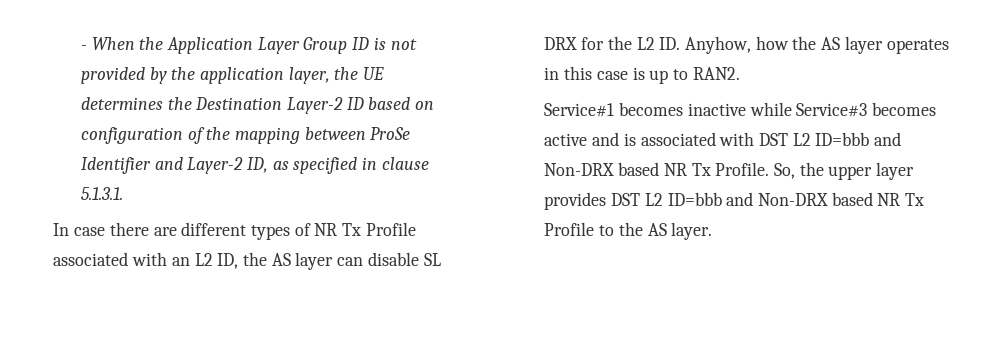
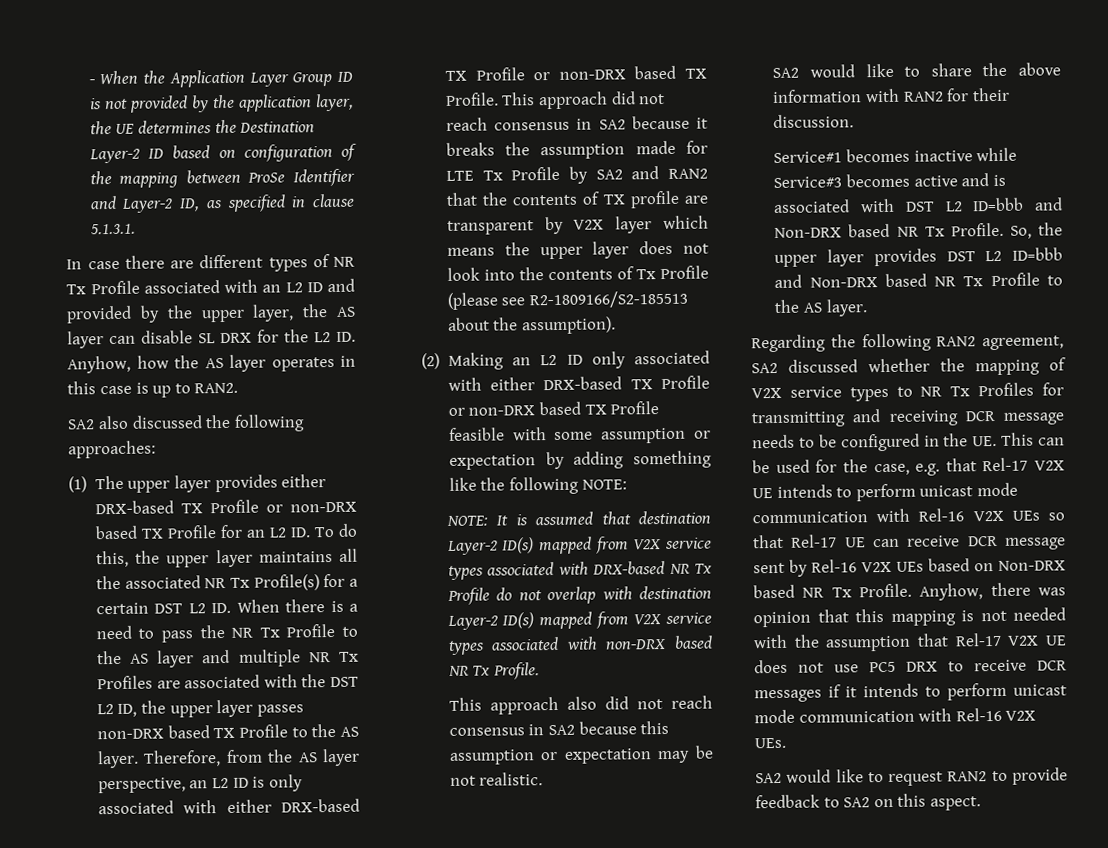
- In case there are different types of NR Tx Profile associated with an L2 ID, the AS layer can disable SL DRX for the L2 ID. Anyhow, how the AS layer operates in this case is up to RAN2.
+ In case there are different types of NR Tx Profile associated with an L2 ID and provided by the upper layer, the AS layer can disable SL DRX for the L2 ID. Anyhow, how the AS layer operates in this case is up to RAN2.
+ SA2 also discussed the following approaches:
+ (1) The upper layer provides either DRX-based TX Profile or non-DRX based TX Profile for an L2 ID. To do this, the upper layer maintains all the associated NR Tx Profile(s) for a certain DST L2 ID. When there is a need to pass the NR Tx Profile to the AS layer and multiple NR Tx Profiles are associated with the DST L2 ID, the upper layer passes non-DRX based TX Profile to the AS layer. Therefore, from the AS layer perspective, an L2 ID is only associated with either DRX-based TX Profile or non-DRX based TX Profile. This approach did not reach consensus in SA2 because it breaks the assumption made for LTE Tx Profile by SA2 and RAN2 that the contents of TX profile are transparent by V2X layer which means the upper layer does not look into the contents of Tx Profile (please see R2-1809166/S2-185513 about the assumption).
+ (2) Making an L2 ID only associated with either DRX-based TX Profile or non-DRX based TX Profile feasible with some assumption or expectation by adding something like the following NOTE:
+ NOTE: It is assumed that destination Layer-2 ID(s) mapped from V2X service types associated with DRX-based NR Tx Profile do not overlap with destination Layer-2 ID(s) mapped from V2X service types associated with non-DRX based NR Tx Profile.
+ This approach also did not reach consensus in SA2 because this assumption or expectation may be not realistic.
+ SA2 would like to share the above information with RAN2 for their discussion.
+ Regarding the following RAN2 agreement, SA2 discussed whether the mapping of V2X service types to NR Tx Profiles for transmitting and receiving DCR message needs to be configured in the UE. This can be used for the case, e.g. that Rel-17 V2X UE intends to perform unicast mode communication with Rel-16 V2X UEs so that Rel-17 UE can receive DCR message sent by Rel-16 V2X UEs based on Non-DRX based NR Tx Profile. Anyhow, there was opinion that this mapping is not needed with the assumption that Rel-17 V2X UE does not use PC5 DRX to receive DCR messages if it intends to perform unicast mode communication with Rel-16 V2X UEs.
+ SA2 would like to request RAN2 to provide feedback to SA2 on this aspect.

